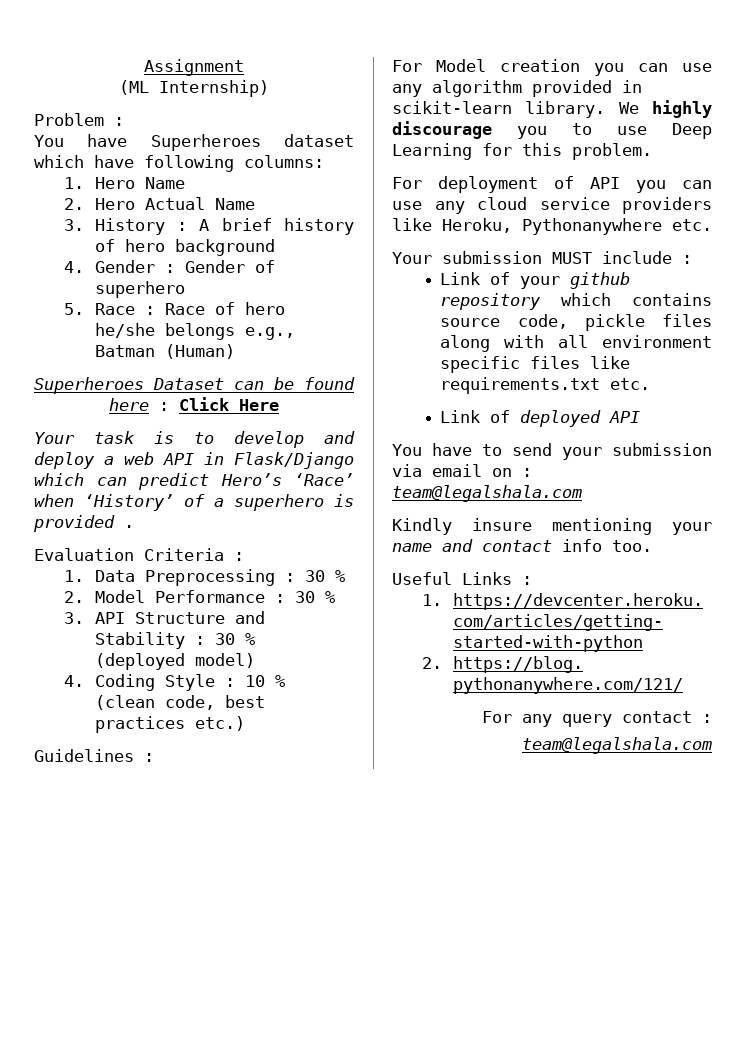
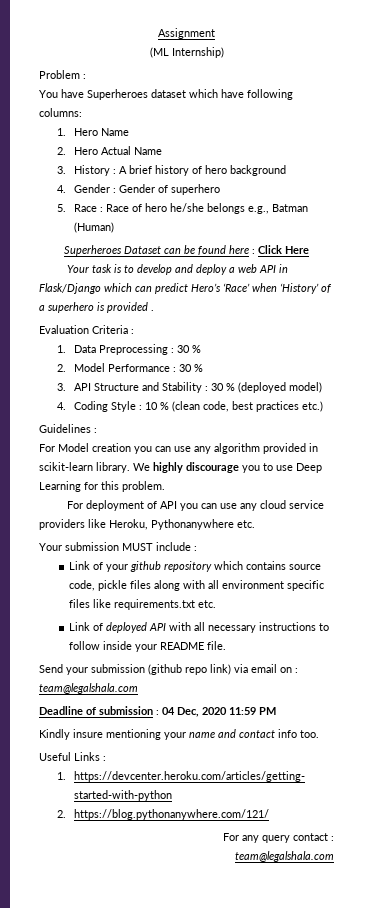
- Link of deployed API
- You have to send your submission via email on : team@legalshala.com
+ Link of deployed API with all necessary instructions to follow inside your README file.
+ Send your submission (github repo link) via email on : team@legalshala.com
+ Deadline of submission : 04 Dec, 2020 11:59 PM

